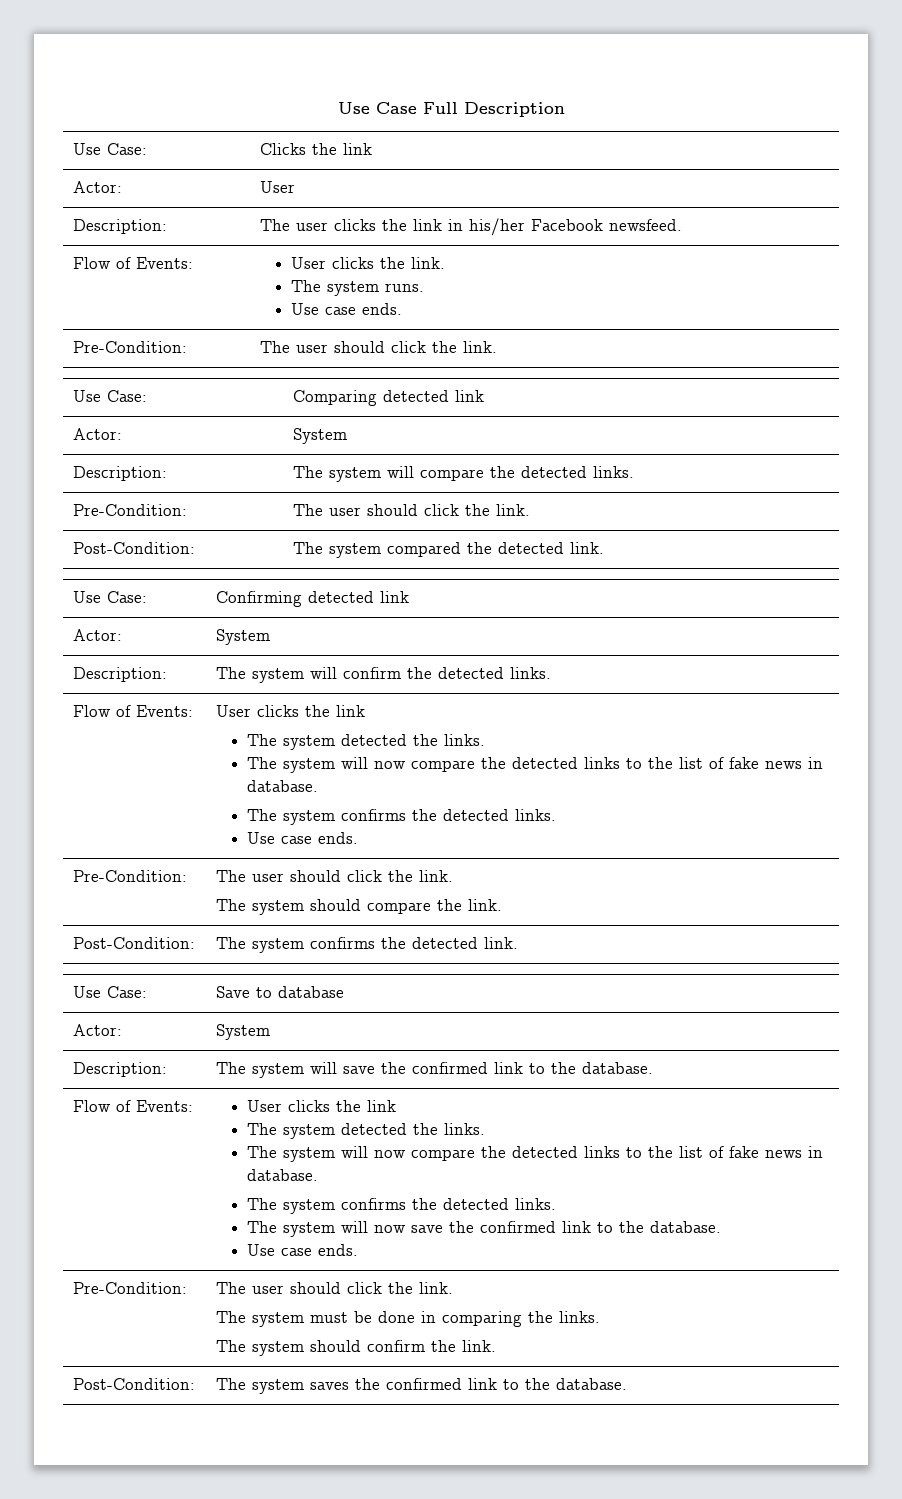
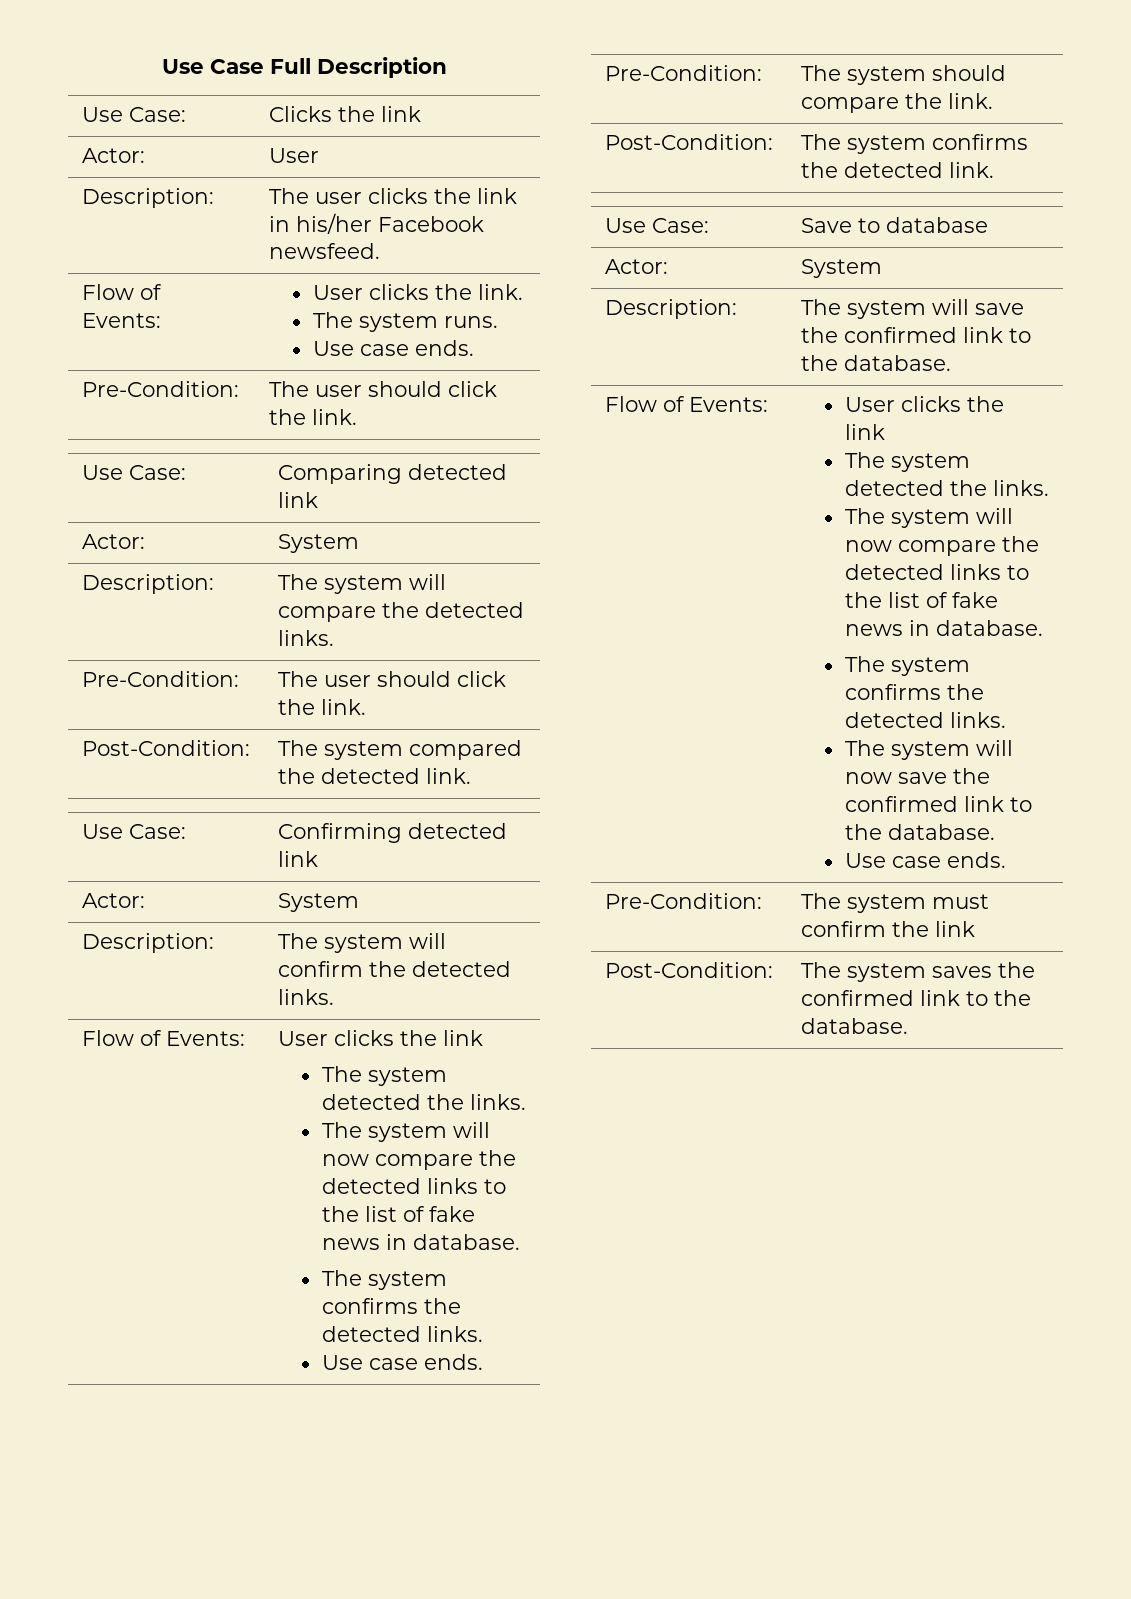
  Description: | The system will confirm the detected links.
  Flow of Events: | User clicks the link
  The system detected the links.
  The system will now compare the detected links to the list of fake news in database.
  The system confirms the detected links.
  Use case ends.
- Pre-Condition: | The user should click the link.
- The system should compare the link.
+ Pre-Condition: | The system should compare the link.
  The system will now save the confirmed link to the database.
  Use case ends.
- Pre-Condition: | The user should click the link.
- The system must be done in comparing the links.
- The system should confirm the link.
+ Pre-Condition: | The system must confirm the link

